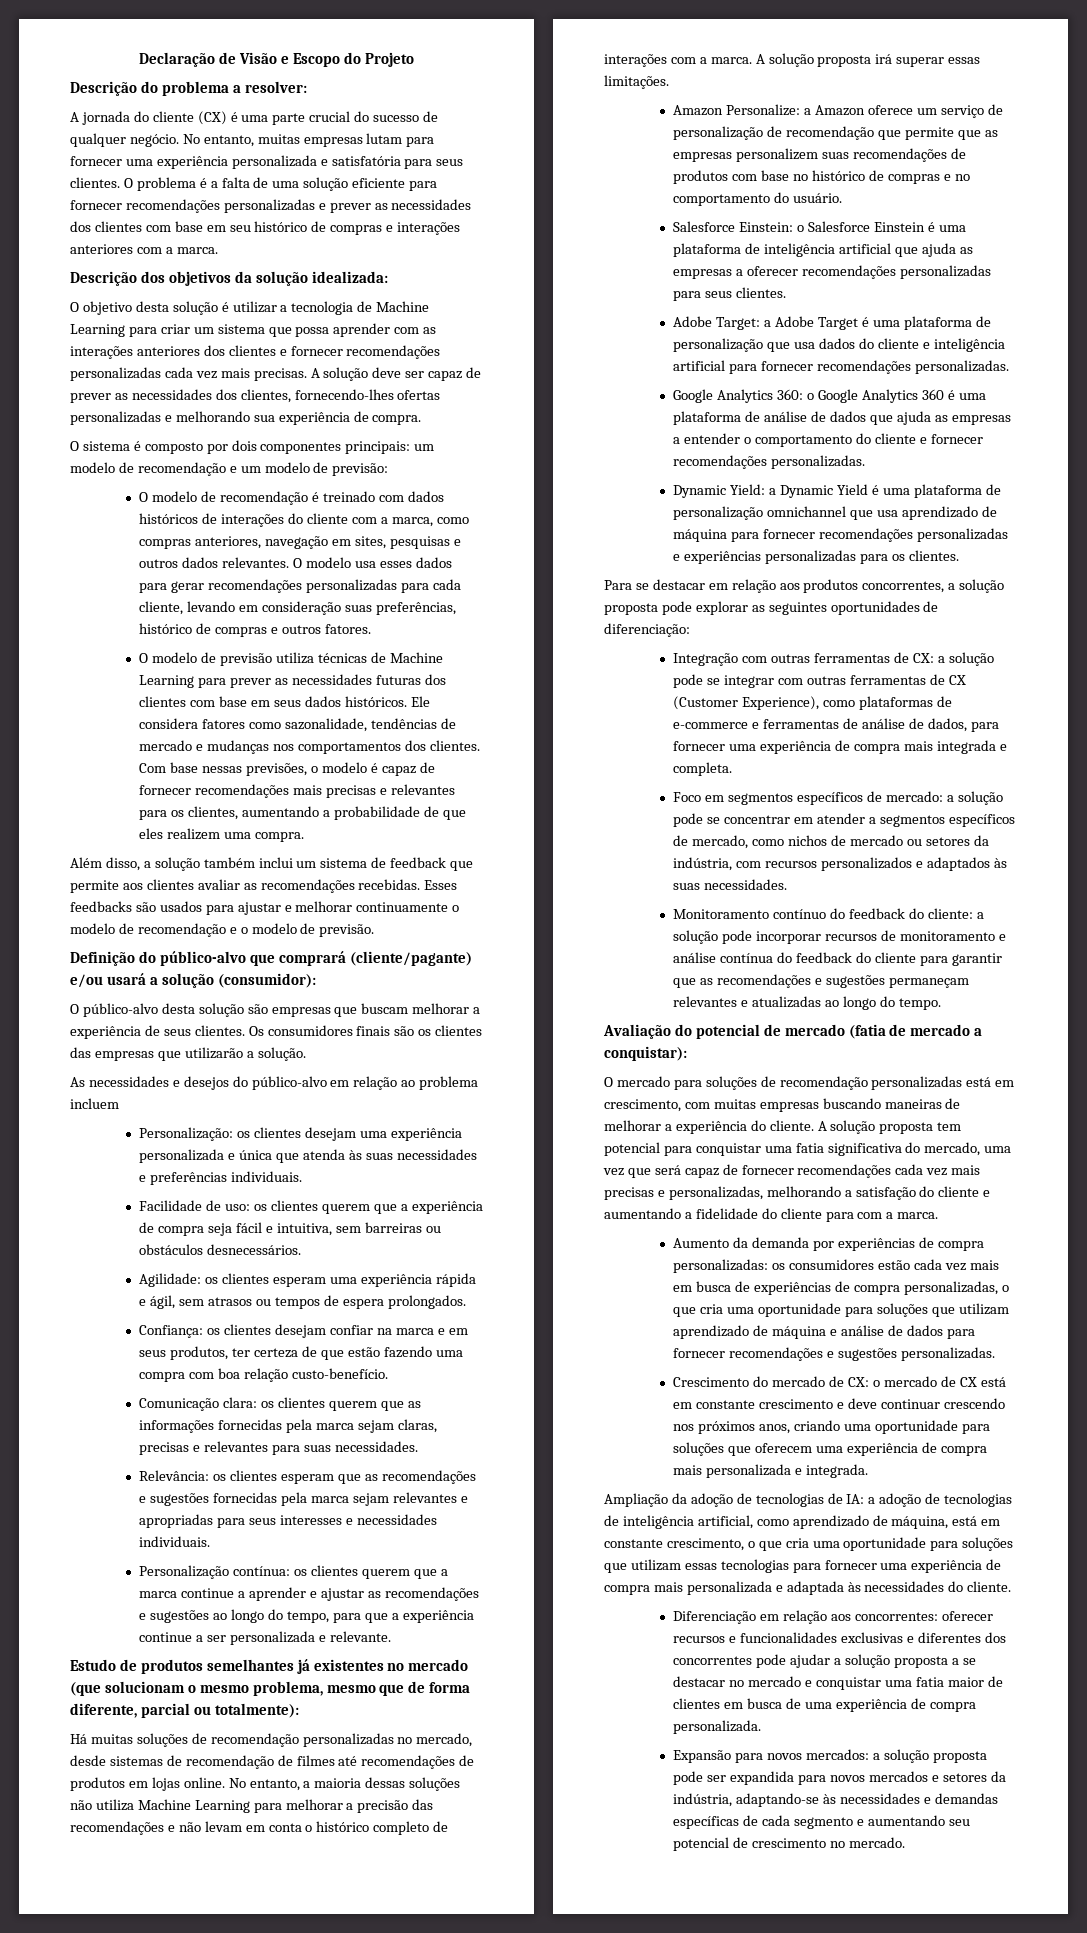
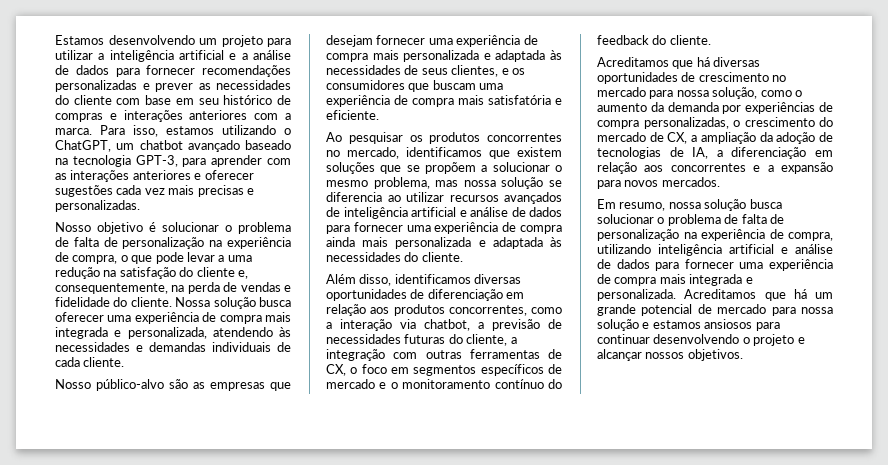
- Declaração de Visão e Escopo do Projeto
- Descrição do problema a resolver:
- A jornada do cliente (CX) é uma parte crucial do sucesso de qualquer negócio. No entanto, muitas empresas lutam para fornecer uma experiência personalizada e satisfatória para seus clientes. O problema é a falta de uma solução eficiente para fornecer recomendações personalizadas e prever as necessidades dos clientes com base em seu histórico de compras e interações anteriores com a marca.
- Descrição dos objetivos da solução idealizada:
- O objetivo desta solução é utilizar a tecnologia de Machine Learning para criar um sistema que possa aprender com as interações anteriores dos clientes e fornecer recomendações personalizadas cada vez mais precisas. A solução deve ser capaz de prever as necessidades dos clientes, fornecendo-lhes ofertas personalizadas e melhorando sua experiência de compra.
- O sistema é composto por dois componentes principais: um modelo de recomendação e um modelo de previsão:
- O modelo de recomendação é treinado com dados históricos de interações do cliente com a marca, como compras anteriores, navegação em sites, pesquisas e outros dados relevantes. O modelo usa esses dados para gerar recomendações personalizadas para cada cliente, levando em consideração suas preferências, histórico de compras e outros fatores.
- O modelo de previsão utiliza técnicas de Machine Learning para prever as necessidades futuras dos clientes com base em seus dados históricos. Ele considera fatores como sazonalidade, tendências de mercado e mudanças nos comportamentos dos clientes. Com base nessas previsões, o modelo é capaz de fornecer recomendações mais precisas e relevantes para os clientes, aumentando a probabilidade de que eles realizem uma compra.
- Além disso, a solução também inclui um sistema de feedback que permite aos clientes avaliar as recomendações recebidas. Esses feedbacks são usados para ajustar e melhorar continuamente o modelo de recomendação e o modelo de previsão.
- Definição do público-alvo que comprará (cliente/pagante) e/ou usará a solução (consumidor):
- O público-alvo desta solução são empresas que buscam melhorar a experiência de seus clientes. Os consumidores finais são os clientes das empresas que utilizarão a solução.
- As necessidades e desejos do público-alvo em relação ao problema incluem
- Personalização: os clientes desejam uma experiência personalizada e única que atenda às suas necessidades e preferências individuais.
- Facilidade de uso: os clientes querem que a experiência de compra seja fácil e intuitiva, sem barreiras ou obstáculos desnecessários.
- Agilidade: os clientes esperam uma experiência rápida e ágil, sem atrasos ou tempos de espera prolongados.
- Confiança: os clientes desejam confiar na marca e em seus produtos, ter certeza de que estão fazendo uma compra com boa relação custo-benefício.
- Comunicação clara: os clientes querem que as informações fornecidas pela marca sejam claras, precisas e relevantes para suas necessidades.
- Relevância: os clientes esperam que as recomendações e sugestões fornecidas pela marca sejam relevantes e apropriadas para seus interesses e necessidades individuais.
- Personalização contínua: os clientes querem que a marca continue a aprender e ajustar as recomendações e sugestões ao longo do tempo, para que a experiência continue a ser personalizada e relevante.
- Estudo de produtos semelhantes já existentes no mercado (que solucionam o mesmo problema, mesmo que de forma diferente, parcial ou totalmente):
- Há muitas soluções de recomendação personalizadas no mercado, desde sistemas de recomendação de filmes até recomendações de produtos em lojas online. No entanto, a maioria dessas soluções não utiliza Machine Learning para melhorar a precisão das recomendações e não levam em conta o histórico completo de interações com a marca. A solução proposta irá superar essas limitações.
- Amazon Personalize: a Amazon oferece um serviço de personalização de recomendação que permite que as empresas personalizem suas recomendações de produtos com base no histórico de compras e no comportamento do usuário.
- Salesforce Einstein: o Salesforce Einstein é uma plataforma de inteligência artificial que ajuda as empresas a oferecer recomendações personalizadas para seus clientes.
- Adobe Target: a Adobe Target é uma plataforma de personalização que usa dados do cliente e inteligência artificial para fornecer recomendações personalizadas.
- Google Analytics 360: o Google Analytics 360 é uma plataforma de análise de dados que ajuda as empresas a entender o comportamento do cliente e fornecer recomendações personalizadas.
- Dynamic Yield: a Dynamic Yield é uma plataforma de personalização omnichannel que usa aprendizado de máquina para fornecer recomendações personalizadas e experiências personalizadas para os clientes.
- Para se destacar em relação aos produtos concorrentes, a solução proposta pode explorar as seguintes oportunidades de diferenciação:
- Integração com outras ferramentas de CX: a solução pode se integrar com outras ferramentas de CX (Customer Experience), como plataformas de e-commerce e ferramentas de análise de dados, para fornecer uma experiência de compra mais integrada e completa.
- Foco em segmentos específicos de mercado: a solução pode se concentrar em atender a segmentos específicos de mercado, como nichos de mercado ou setores da indústria, com recursos personalizados e adaptados às suas necessidades.
- Monitoramento contínuo do feedback do cliente: a solução pode incorporar recursos de monitoramento e análise contínua do feedback do cliente para garantir que as recomendações e sugestões permaneçam relevantes e atualizadas ao longo do tempo.
- Avaliação do potencial de mercado (fatia de mercado a conquistar):
- O mercado para soluções de recomendação personalizadas está em crescimento, com muitas empresas buscando maneiras de melhorar a experiência do cliente. A solução proposta tem potencial para conquistar uma fatia significativa do mercado, uma vez que será capaz de fornecer recomendações cada vez mais precisas e personalizadas, melhorando a satisfação do cliente e aumentando a fidelidade do cliente para com a marca.
- Aumento da demanda por experiências de compra personalizadas: os consumidores estão cada vez mais em busca de experiências de compra personalizadas, o que cria uma oportunidade para soluções que utilizam aprendizado de máquina e análise de dados para fornecer recomendações e sugestões personalizadas.
- Crescimento do mercado de CX: o mercado de CX está em constante crescimento e deve continuar crescendo nos próximos anos, criando uma oportunidade para soluções que oferecem uma experiência de compra mais personalizada e integrada.
- Ampliação da adoção de tecnologias de IA: a adoção de tecnologias de inteligência artificial, como aprendizado de máquina, está em constante crescimento, o que cria uma oportunidade para soluções que utilizam essas tecnologias para fornecer uma experiência de compra mais personalizada e adaptada às necessidades do cliente.
- Diferenciação em relação aos concorrentes: oferecer recursos e funcionalidades exclusivas e diferentes dos concorrentes pode ajudar a solução proposta a se destacar no mercado e conquistar uma fatia maior de clientes em busca de uma experiência de compra personalizada.
- Expansão para novos mercados: a solução proposta pode ser expandida para novos mercados e setores da indústria, adaptando-se às necessidades e demandas específicas de cada segmento e aumentando seu potencial de crescimento no mercado.
+ Estamos desenvolvendo um projeto para utilizar a inteligência artificial e a análise de dados para fornecer recomendações personalizadas e prever as necessidades do cliente com base em seu histórico de compras e interações anteriores com a marca. Para isso, estamos utilizando o ChatGPT, um chatbot avançado baseado na tecnologia GPT-3, para aprender com as interações anteriores e oferecer sugestões cada vez mais precisas e personalizadas.
+ Nosso objetivo é solucionar o problema de falta de personalização na experiência de compra, o que pode levar a uma redução na satisfação do cliente e, consequentemente, na perda de vendas e fidelidade do cliente. Nossa solução busca oferecer uma experiência de compra mais integrada e personalizada, atendendo às necessidades e demandas individuais de cada cliente.
+ Nosso público-alvo são as empresas que desejam fornecer uma experiência de compra mais personalizada e adaptada às necessidades de seus clientes, e os consumidores que buscam uma experiência de compra mais satisfatória e eficiente.
+ Ao pesquisar os produtos concorrentes no mercado, identificamos que existem soluções que se propõem a solucionar o mesmo problema, mas nossa solução se diferencia ao utilizar recursos avançados de inteligência artificial e análise de dados para fornecer uma experiência de compra ainda mais personalizada e adaptada às necessidades do cliente.
+ Além disso, identificamos diversas oportunidades de diferenciação em relação aos produtos concorrentes, como a interação via chatbot, a previsão de necessidades futuras do cliente, a integração com outras ferramentas de CX, o foco em segmentos específicos de mercado e o monitoramento contínuo do feedback do cliente.
+ Acreditamos que há diversas oportunidades de crescimento no mercado para nossa solução, como o aumento da demanda por experiências de compra personalizadas, o crescimento do mercado de CX, a ampliação da adoção de tecnologias de IA, a diferenciação em relação aos concorrentes e a expansão para novos mercados.
+ Em resumo, nossa solução busca solucionar o problema de falta de personalização na experiência de compra, utilizando inteligência artificial e análise de dados para fornecer uma experiência de compra mais integrada e personalizada. Acreditamos que há um grande potencial de mercado para nossa solução e estamos ansiosos para continuar desenvolvendo o projeto e alcançar nossos objetivos.

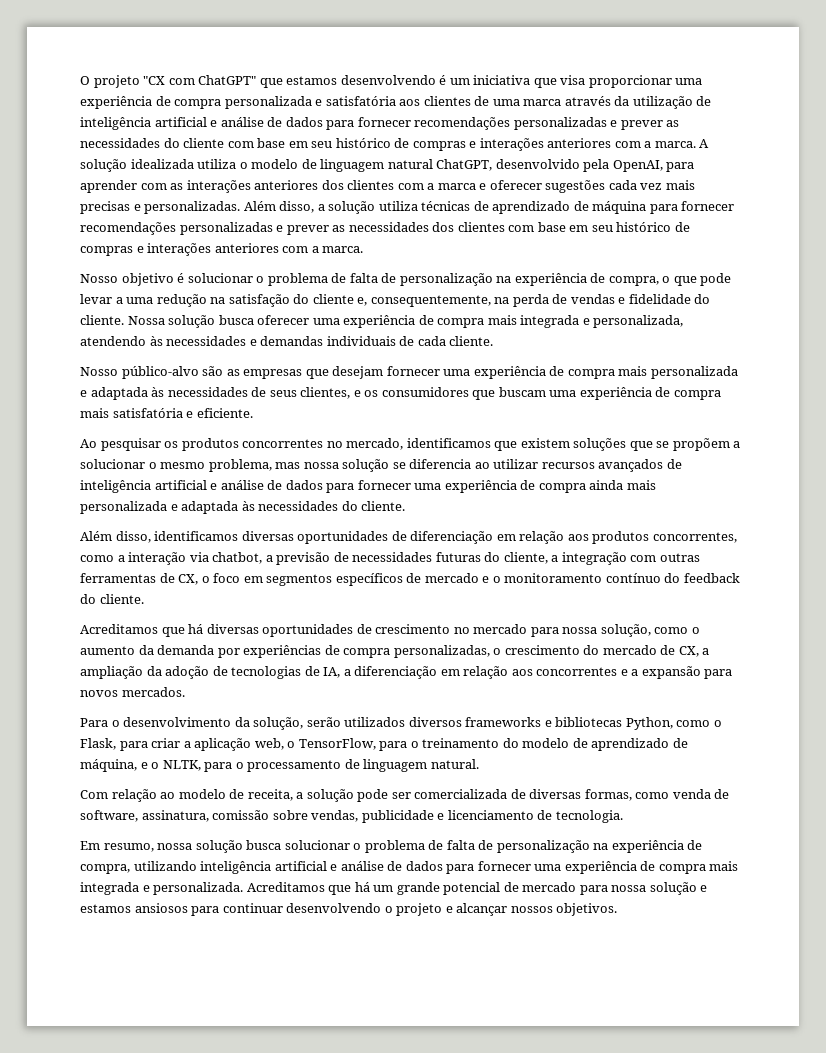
- Estamos desenvolvendo um projeto para utilizar a inteligência artificial e a análise de dados para fornecer recomendações personalizadas e prever as necessidades do cliente com base em seu histórico de compras e interações anteriores com a marca.
+ O projeto "CX com ChatGPT" que estamos desenvolvendo é um iniciativa que visa proporcionar uma experiência de compra personalizada e satisfatória aos clientes de uma marca através da utilização de inteligência artificial e análise de dados para fornecer recomendações personalizadas e prever as necessidades do cliente com base em seu histórico de compras e interações anteriores com a marca.
- Para isso, estamos utilizando o ChatGPT, um chatbot avançado baseado na tecnologia GPT-3, para aprender com as interações anteriores e oferecer sugestões cada vez mais precisas e personalizadas.
+ A solução idealizada utiliza o modelo de linguagem natural ChatGPT, desenvolvido pela OpenAI, para aprender com as interações anteriores dos clientes com a marca e oferecer sugestões cada vez mais precisas e personalizadas. Além disso, a solução utiliza técnicas de aprendizado de máquina para fornecer recomendações personalizadas e prever as necessidades dos clientes com base em seu histórico de compras e interações anteriores com a marca.
+ Para o desenvolvimento da solução, serão utilizados diversos frameworks e bibliotecas Python, como o Flask, para criar a aplicação web, o TensorFlow, para o treinamento do modelo de aprendizado de máquina, e o NLTK, para o processamento de linguagem natural.
+ Com relação ao modelo de receita, a solução pode ser comercializada de diversas formas, como venda de software, assinatura, comissão sobre vendas, publicidade e licenciamento de tecnologia.

